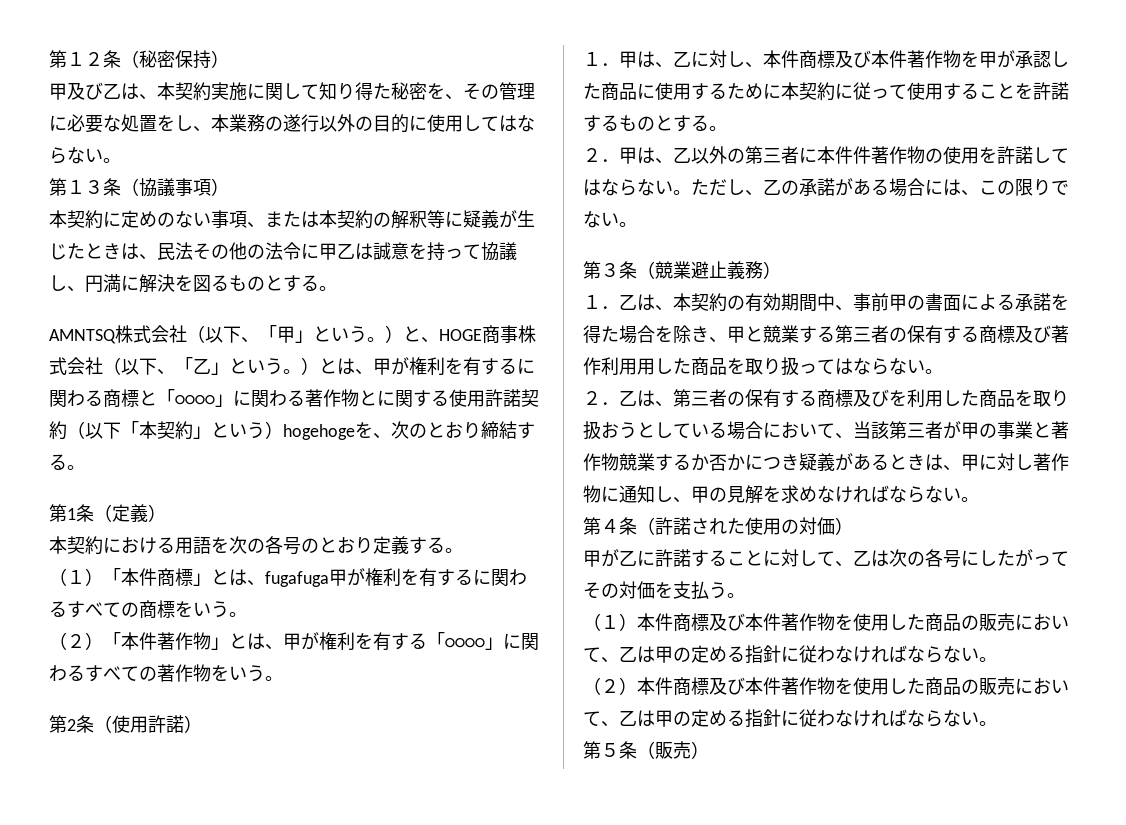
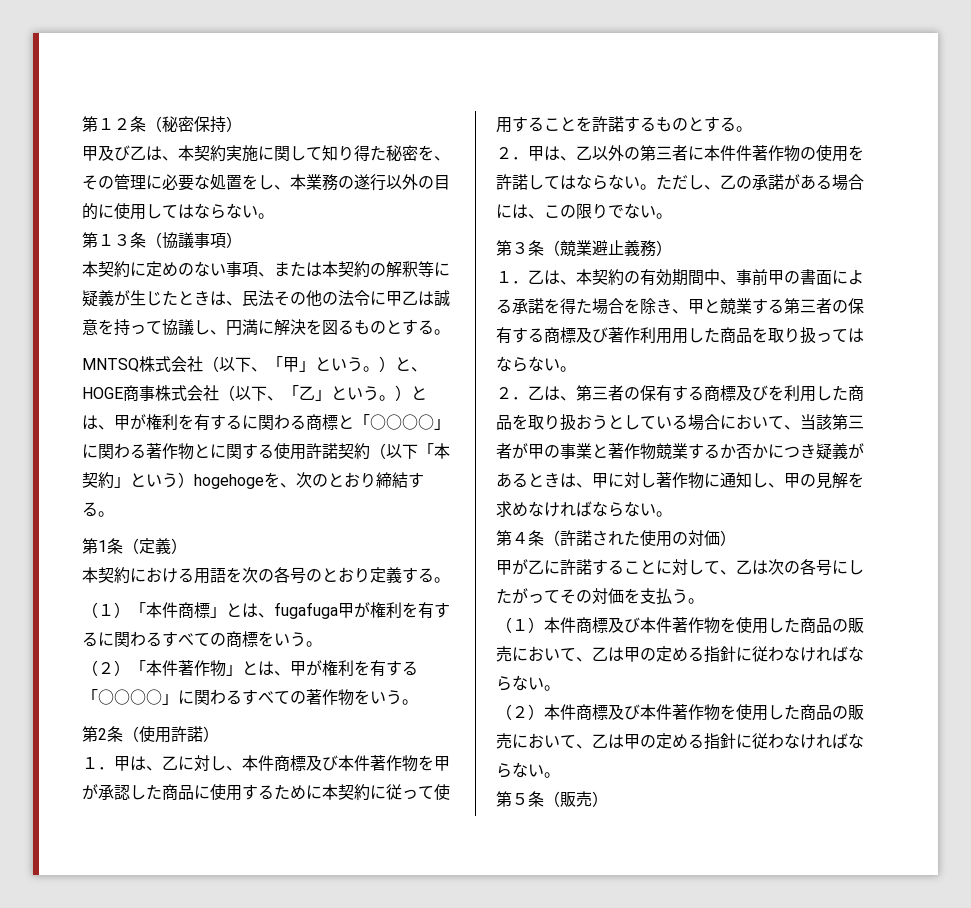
- AMNTSQ株式会社（以下、「甲」という。）と、HOGE商事株式会社（以下、「乙」という。）とは、甲が権利を有するに関わる商標と「○○○○」に関わる著作物とに関する使用許諾契約（以下「本契約」という）hogehogeを、次のとおり締結する。
+ MNTSQ株式会社（以下、「甲」という。）と、HOGE商事株式会社（以下、「乙」という。）とは、甲が権利を有するに関わる商標と「○○○○」に関わる著作物とに関する使用許諾契約（以下「本契約」という）hogehogeを、次のとおり締結する。

